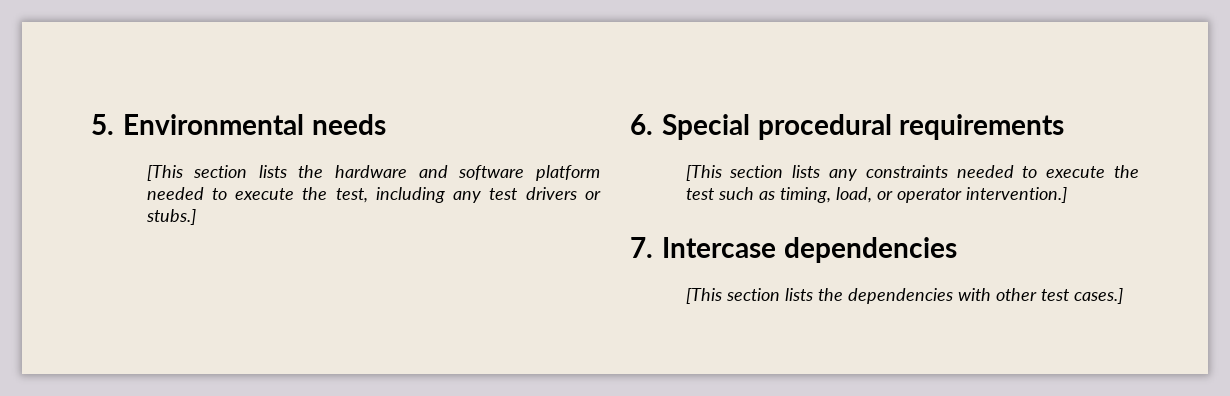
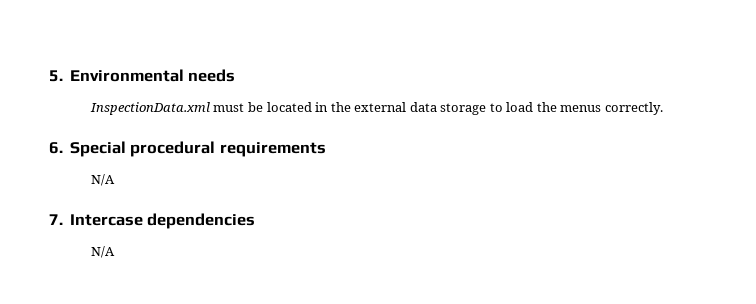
- [This section lists the hardware and software platform needed to execute the test, including any test drivers or stubs.]
+ InspectionData.xml must be located in the external data storage to load the menus correctly.
  6. Special procedural requirements
- [This section lists any constraints needed to execute the test such as timing, load, or operator intervention.]
+ N/A
  7. Intercase dependencies
- [This section lists the dependencies with other test cases.]
+ N/A

